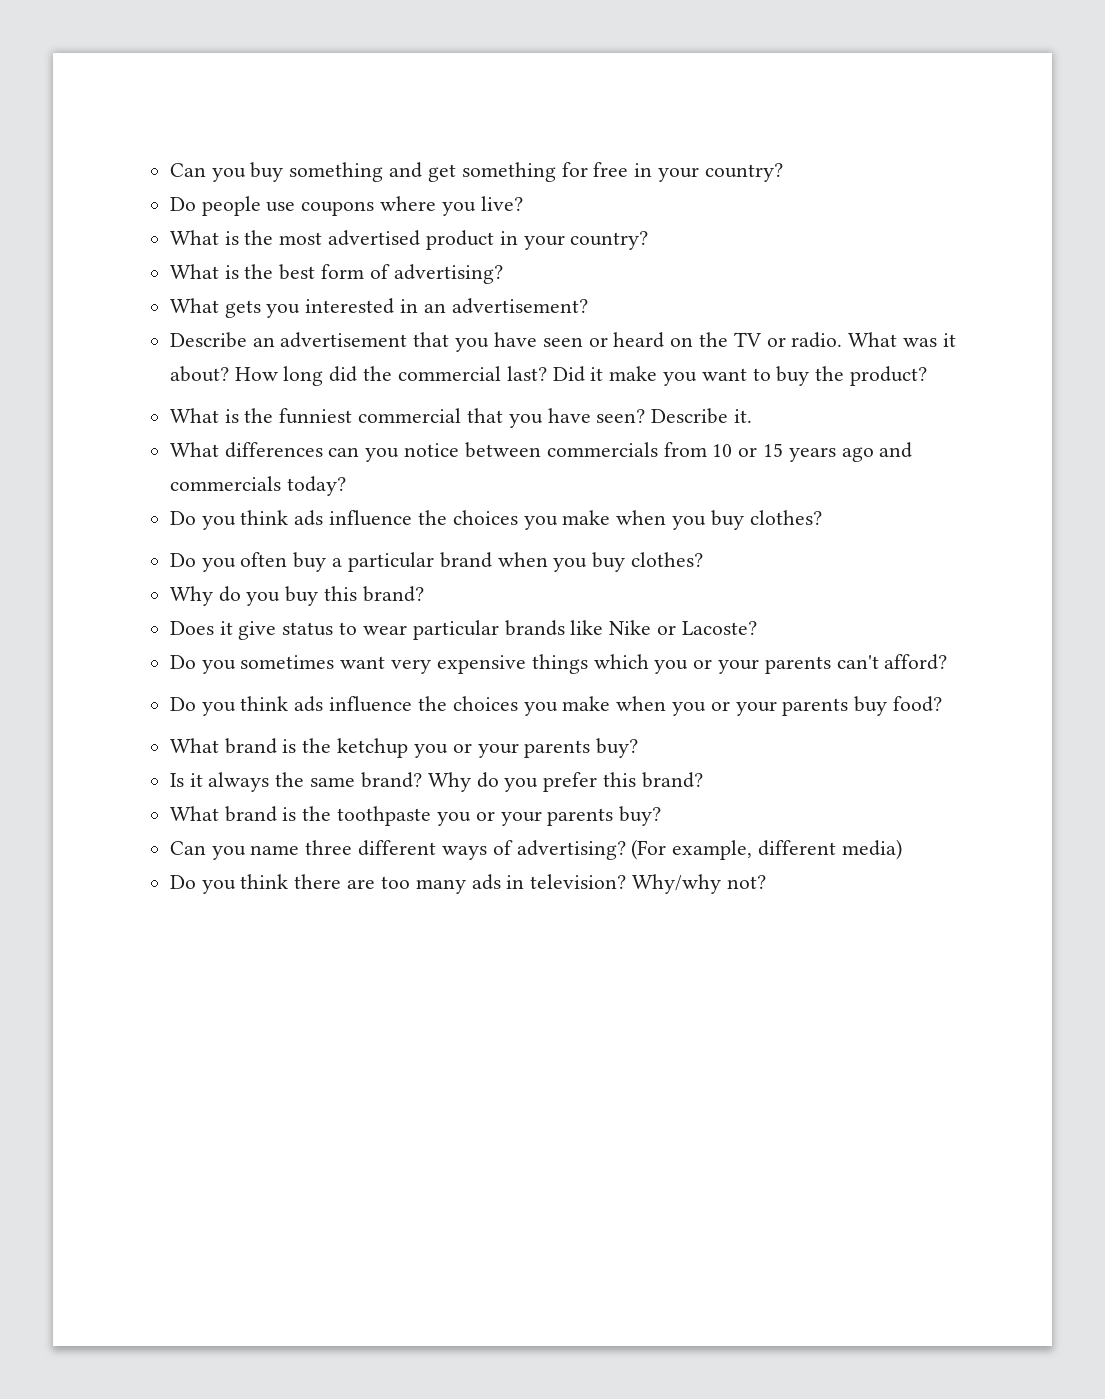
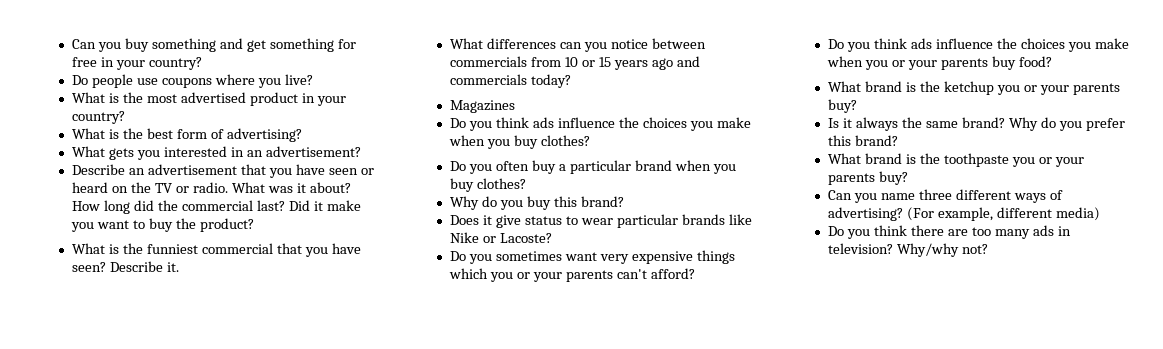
+ Magazines

